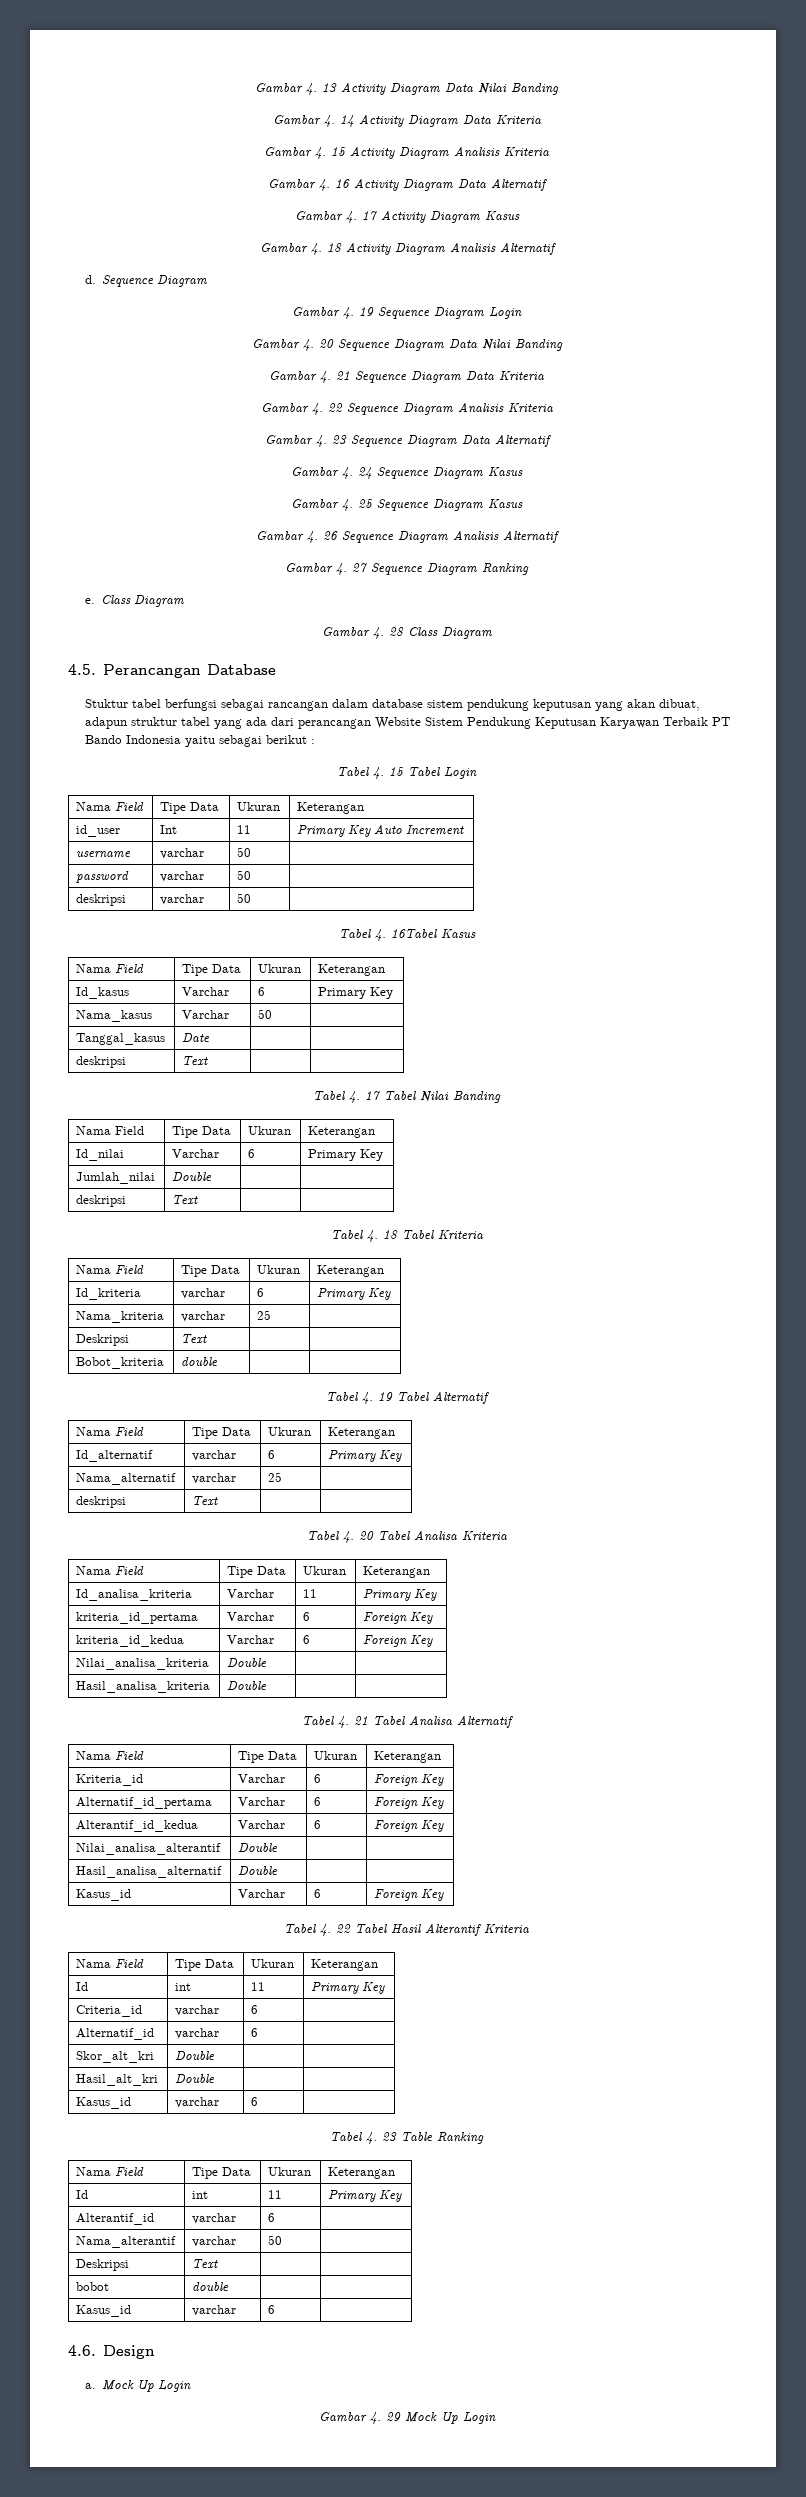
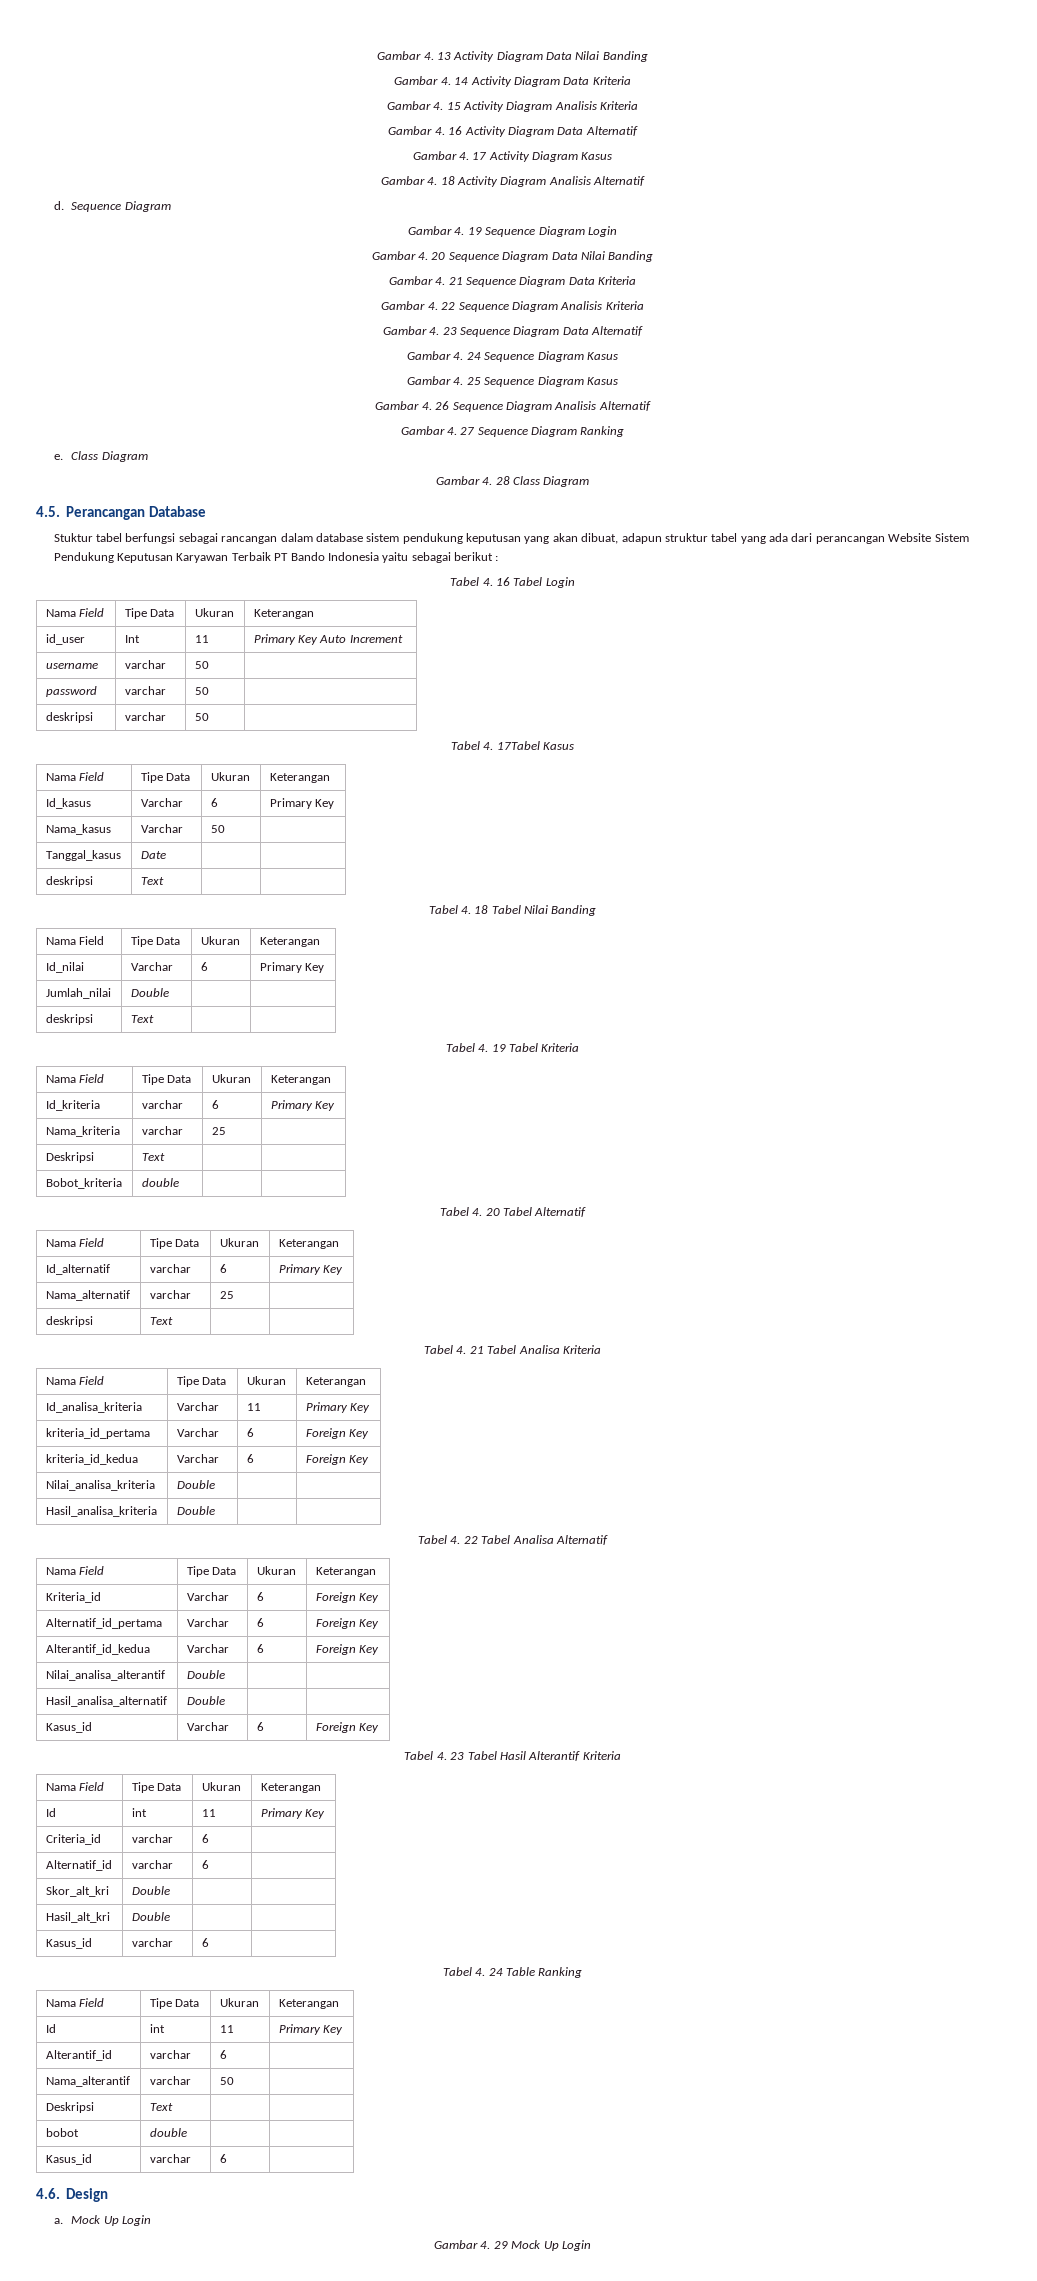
- Tabel 4. 15 Tabel Login
+ Tabel 4. 16 Tabel Login
- Tabel 4. 16Tabel Kasus
+ Tabel 4. 17Tabel Kasus
- Tabel 4. 17 Tabel Nilai Banding
+ Tabel 4. 18 Tabel Nilai Banding
- Tabel 4. 18 Tabel Kriteria
+ Tabel 4. 19 Tabel Kriteria
- Tabel 4. 19 Tabel Alternatif
+ Tabel 4. 20 Tabel Alternatif
- Tabel 4. 20 Tabel Analisa Kriteria
+ Tabel 4. 21 Tabel Analisa Kriteria
- Tabel 4. 21 Tabel Analisa Alternatif
+ Tabel 4. 22 Tabel Analisa Alternatif
- Tabel 4. 22 Tabel Hasil Alterantif Kriteria
+ Tabel 4. 23 Tabel Hasil Alterantif Kriteria
- Tabel 4. 23 Table Ranking
+ Tabel 4. 24 Table Ranking

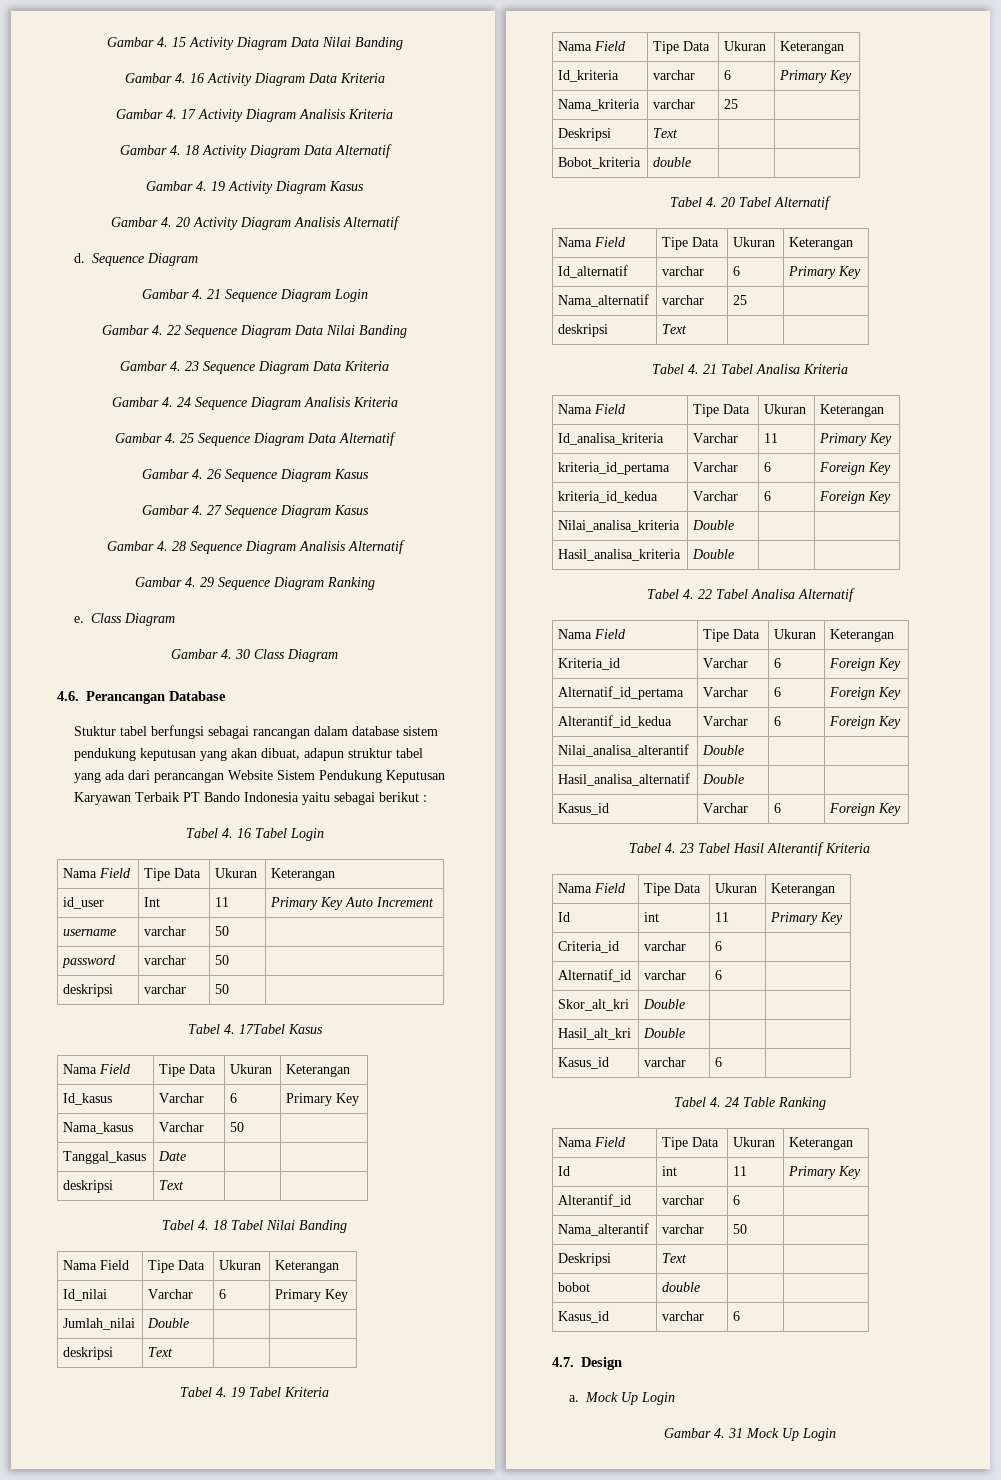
- Gambar 4. 13 Activity Diagram Data Nilai Banding
+ Gambar 4. 15 Activity Diagram Data Nilai Banding
- Gambar 4. 14 Activity Diagram Data Kriteria
+ Gambar 4. 16 Activity Diagram Data Kriteria
- Gambar 4. 15 Activity Diagram Analisis Kriteria
+ Gambar 4. 17 Activity Diagram Analisis Kriteria
- Gambar 4. 16 Activity Diagram Data Alternatif
+ Gambar 4. 18 Activity Diagram Data Alternatif
- Gambar 4. 17 Activity Diagram Kasus
+ Gambar 4. 19 Activity Diagram Kasus
- Gambar 4. 18 Activity Diagram Analisis Alternatif
+ Gambar 4. 20 Activity Diagram Analisis Alternatif
- Gambar 4. 19 Sequence Diagram Login
+ Gambar 4. 21 Sequence Diagram Login
- Gambar 4. 20 Sequence Diagram Data Nilai Banding
+ Gambar 4. 22 Sequence Diagram Data Nilai Banding
- Gambar 4. 21 Sequence Diagram Data Kriteria
+ Gambar 4. 23 Sequence Diagram Data Kriteria
- Gambar 4. 22 Sequence Diagram Analisis Kriteria
+ Gambar 4. 24 Sequence Diagram Analisis Kriteria
- Gambar 4. 23 Sequence Diagram Data Alternatif
+ Gambar 4. 25 Sequence Diagram Data Alternatif
- Gambar 4. 24 Sequence Diagram Kasus
- Gambar 4. 25 Sequence Diagram Kasus
- Gambar 4. 26 Sequence Diagram Analisis Alternatif
+ Gambar 4. 26 Sequence Diagram Kasus
+ Gambar 4. 27 Sequence Diagram Kasus
+ Gambar 4. 28 Sequence Diagram Analisis Alternatif
- Gambar 4. 27 Sequence Diagram Ranking
+ Gambar 4. 29 Sequence Diagram Ranking
- Gambar 4. 28 Class Diagram
- 4.5. Perancangan Database
+ Gambar 4. 30 Class Diagram
+ 4.6. Perancangan Database
- 4.6. Design
+ 4.7. Design
- Gambar 4. 29 Mock Up Login
+ Gambar 4. 31 Mock Up Login

